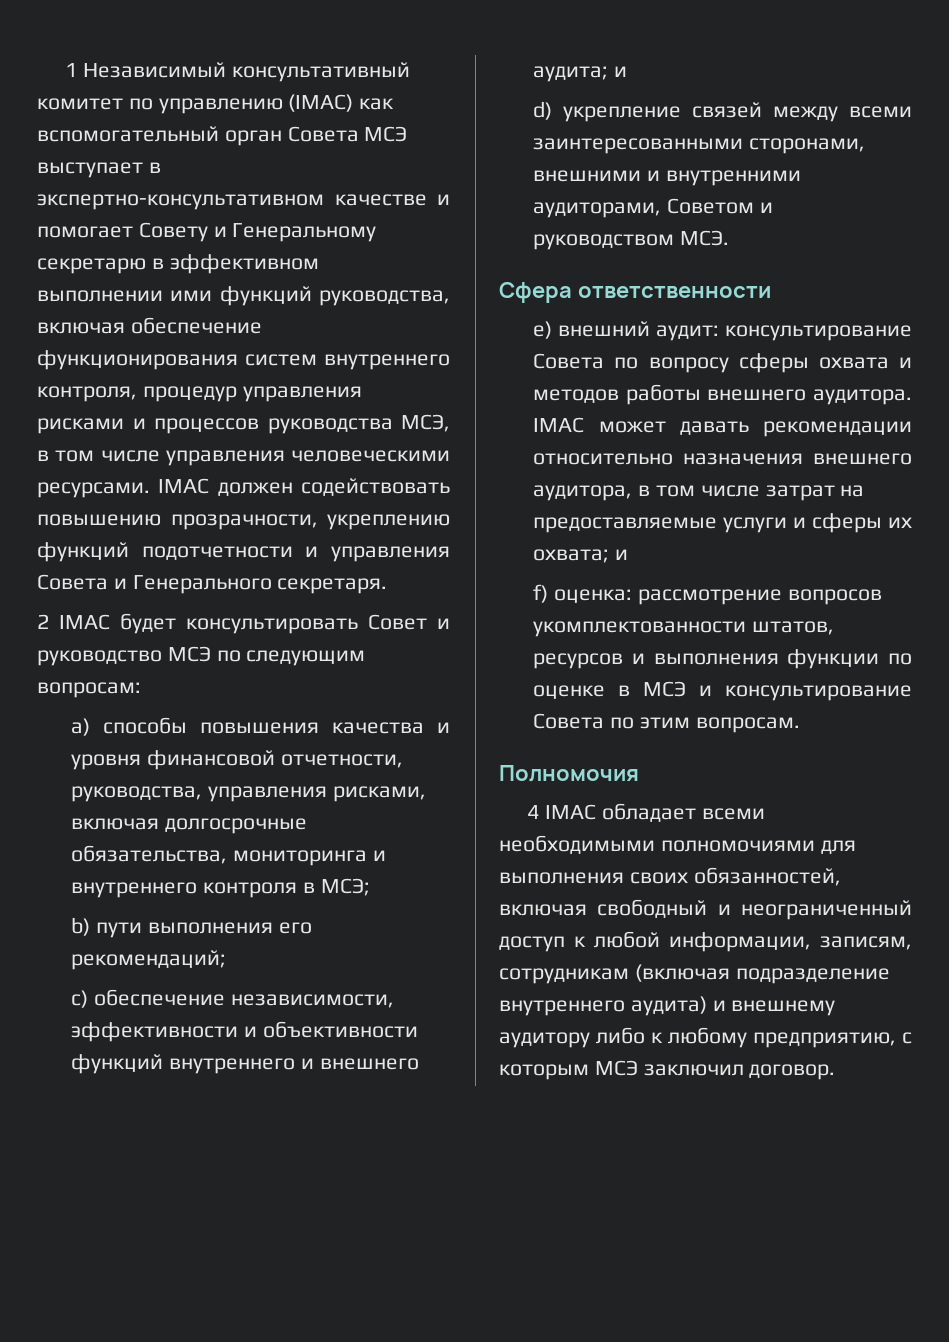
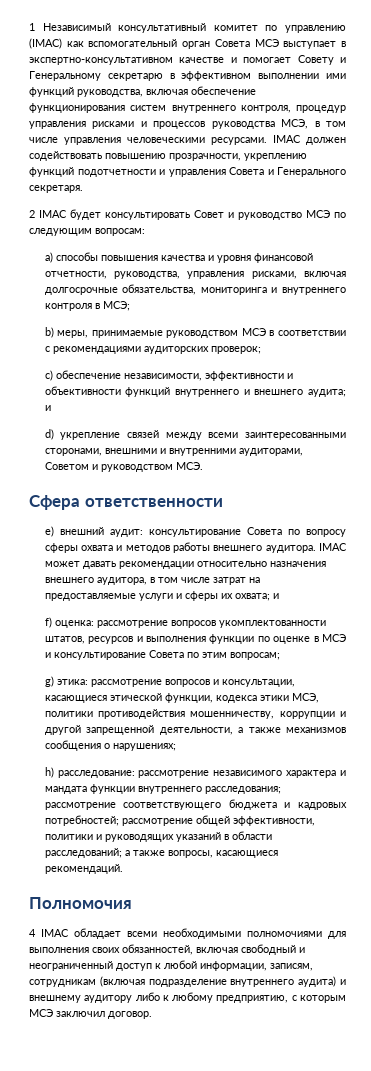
- b) пути выполнения его рекомендаций;
+ b) меры, принимаемые руководством МСЭ в соответствии с рекомендациями аудиторских проверок;
- f) оценка: рассмотрение вопросов укомплектованности штатов, ресурсов и выполнения функции по оценке в МСЭ и консультирование Совета по этим вопросам.
+ f) оценка: рассмотрение вопросов укомплектованности штатов, ресурсов и выполнения функции по оценке в МСЭ и консультирование Совета по этим вопросам;
+ g) этика: рассмотрение вопросов и консультации, касающиеся этической функции, кодекса этики МСЭ, политики противодействия мошенничеству, коррупции и другой запрещенной деятельности, а также механизмов сообщения о нарушениях;
+ h) расследование: рассмотрение независимого характера и мандата функции внутреннего расследования; рассмотрение соответствующего бюджета и кадровых потребностей; рассмотрение общей эффективности, политики и руководящих указаний в области расследований; а также вопросы, касающиеся рекомендаций.

